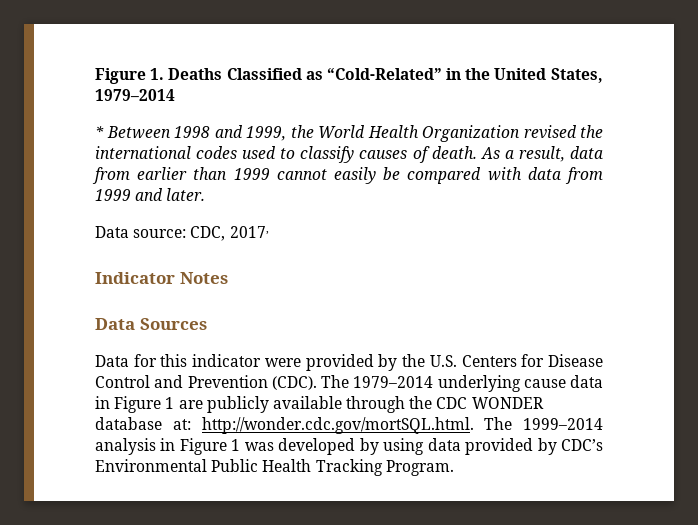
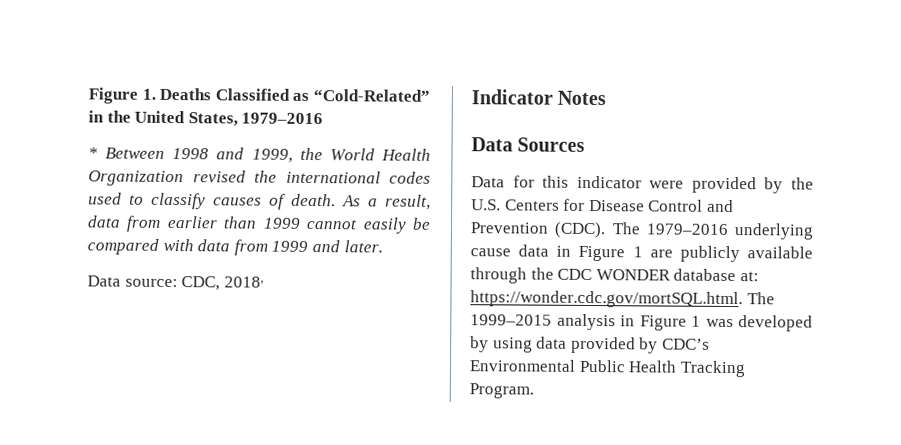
- Figure 1. Deaths Classified as “Cold-Related” in the United States, 1979–2014
+ Figure 1. Deaths Classified as “Cold-Related” in the United States, 1979–2016
- Data source: CDC, 2017,
+ Data source: CDC, 2018,
- The 1979–2014 underlying cause data in Figure 1 are publicly available through the CDC WONDER database at: http://wonder.cdc.gov/mortSQL.html. The 1999–2014 analysis in Figure 1 was developed by using data provided by CDC’s Environmental Public Health Tracking Program.
+ The 1979–2016 underlying cause data in Figure 1 are publicly available through the CDC WONDER database at: https://wonder.cdc.gov/mortSQL.html. The 1999–2015 analysis in Figure 1 was developed by using data provided by CDC’s Environmental Public Health Tracking Program.

